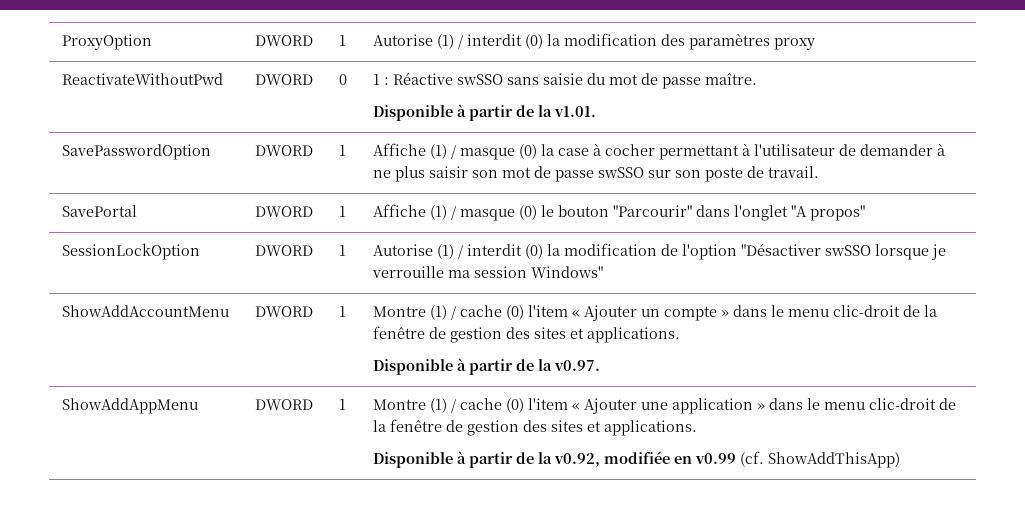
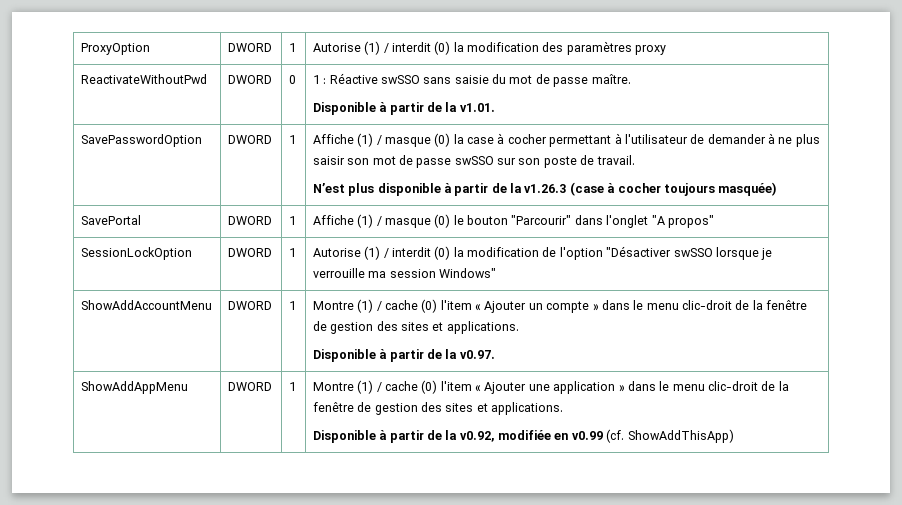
+ N’est plus disponible à partir de la v1.26.3 (case à cocher toujours masquée)

